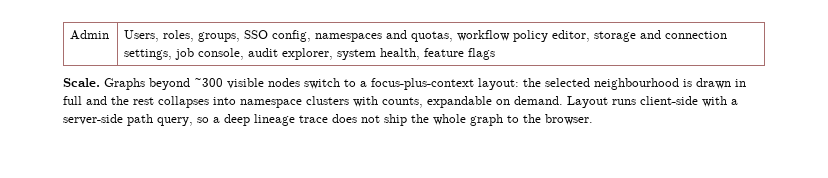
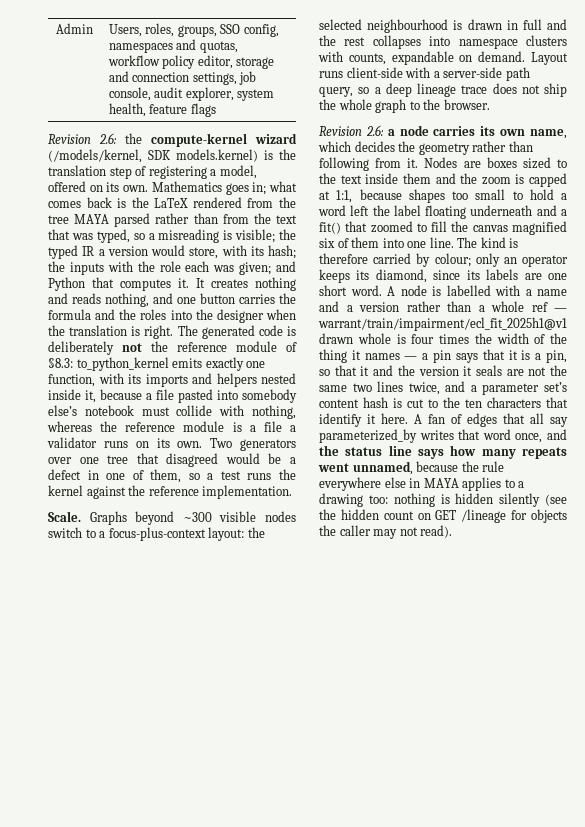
+ Revision 2.6: the compute-kernel wizard (/models/kernel, SDK models.kernel) is the translation step of registering a model, offered on its own. Mathematics goes in; what comes back is the LaTeX rendered from the tree MAYA parsed rather than from the text that was typed, so a misreading is visible; the typed IR a version would store, with its hash; the inputs with the role each was given; and Python that computes it. It creates nothing and reads nothing, and one button carries the formula and the roles into the designer when the translation is right. The generated code is deliberately not the reference module of §8.3: to_python_kernel emits exactly one function, with its imports and helpers nested inside it, because a file pasted into somebody else’s notebook must collide with nothing, whereas the reference module is a file a validator runs on its own. Two generators over one tree that disagreed would be a defect in one of them, so a test runs the kernel against the reference implementation.
+ Revision 2.6: a node carries its own name, which decides the geometry rather than following from it. Nodes are boxes sized to the text inside them and the zoom is capped at 1:1, because shapes too small to hold a word left the label floating underneath and a fit() that zoomed to fill the canvas magnified six of them into one line. The kind is therefore carried by colour; only an operator keeps its diamond, since its labels are one short word. A node is labelled with a name and a version rather than a whole ref — warrant/train/impairment/ecl_fit_2025h1@v1 drawn whole is four times the width of the thing it names — a pin says that it is a pin, so that it and the version it seals are not the same two lines twice, and a parameter set’s content hash is cut to the ten characters that identify it here. A fan of edges that all say parameterized_by writes that word once, and the status line says how many repeats went unnamed, because the rule everywhere else in MAYA applies to a drawing too: nothing is hidden silently (see the hidden count on GET /lineage for objects the caller may not read).

